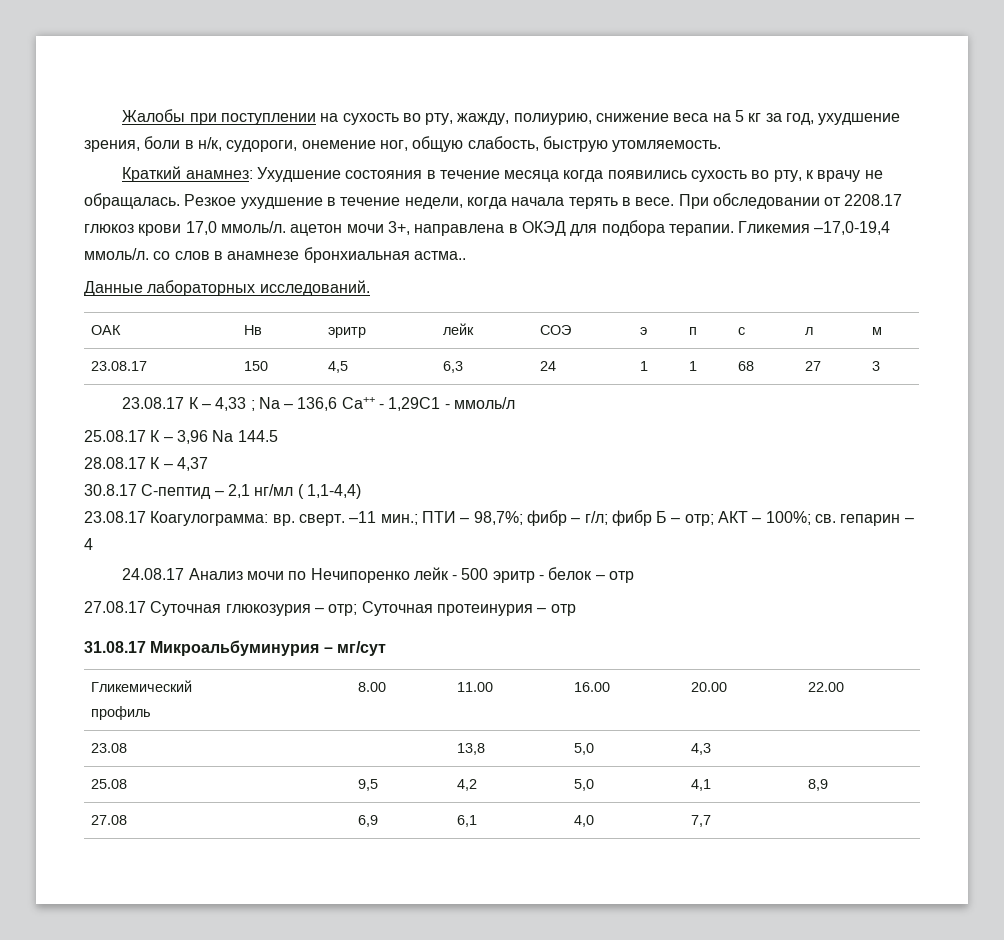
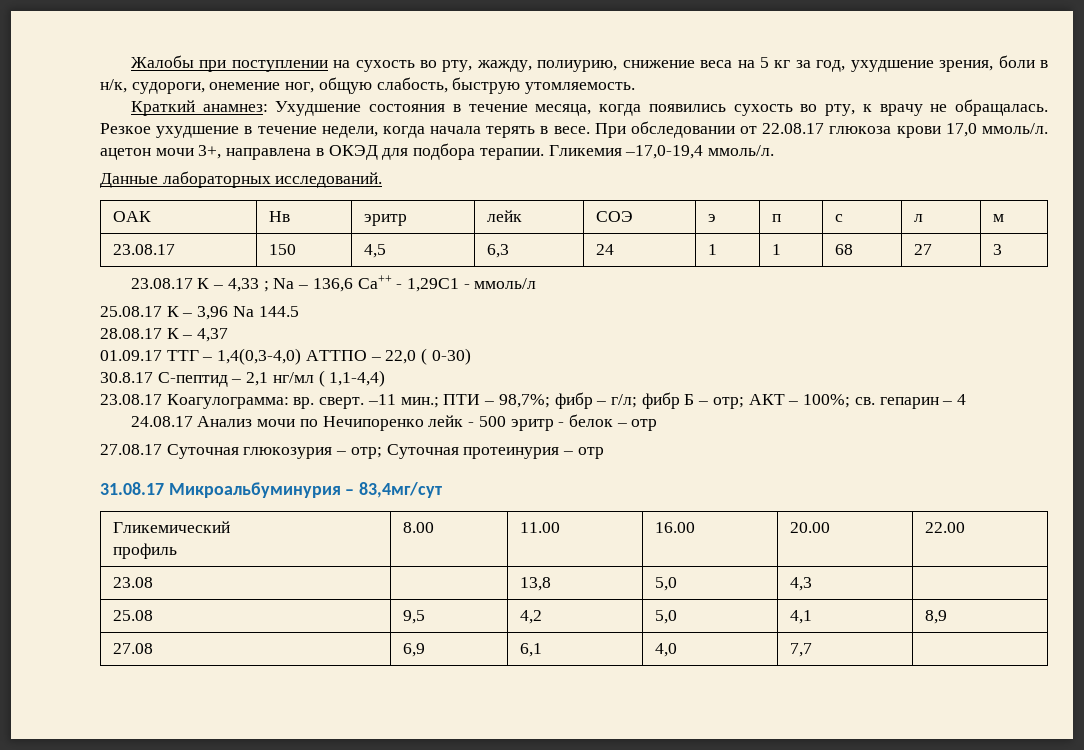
- Краткий анамнез: Ухудшение состояния в течение месяца когда появились сухость во рту, к врачу не обращалась.
+ Краткий анамнез: Ухудшение состояния в течение месяца, когда появились сухость во рту, к врачу не обращалась.
- При обследовании от 2208.17 глюкоз крови 17,0 ммоль/л. ацетон мочи 3+, направлена в ОКЭД для подбора терапии.
+ При обследовании от 22.08.17 глюкоза крови 17,0 ммоль/л. ацетон мочи 3+, направлена в ОКЭД для подбора терапии.
- Гликемия –17,0-19,4 ммоль/л. со слов в анамнезе бронхиальная астма..
+ Гликемия –17,0-19,4 ммоль/л.
+ 01.09.17 ТТГ – 1,4(0,3-4,0) АТТПО – 22,0 ( 0-30)
- 31.08.17 Микроальбуминурия – мг/сут
+ 31.08.17 Микроальбуминурия – 83,4мг/сут

